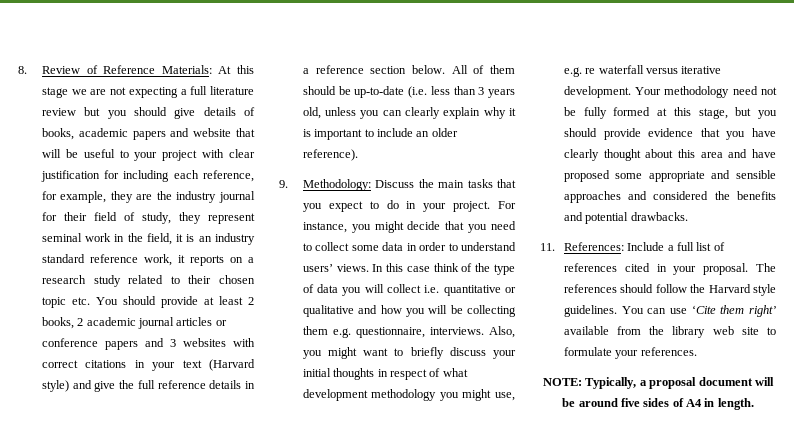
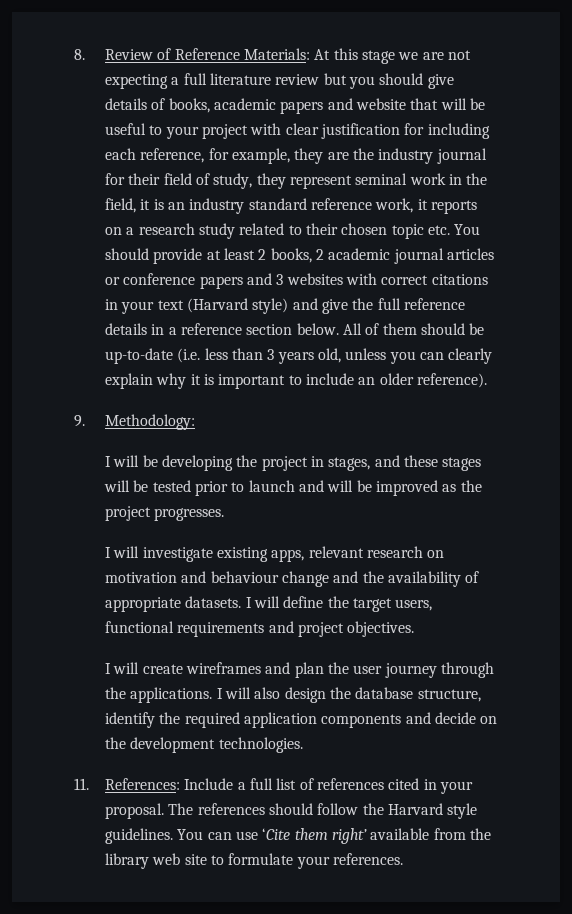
- 9. Methodology: Discuss the main tasks that you expect to do in your project. For instance, you might decide that you need to collect some data in order to understand users’ views. In this case think of the type of data you will collect i.e. quantitative or qualitative and how you will be collecting them e.g. questionnaire, interviews. Also, you might want to briefly discuss your initial thoughts in respect of what development methodology you might use, e.g. re waterfall versus iterative development. Your methodology need not be fully formed at this stage, but you should provide evidence that you have clearly thought about this area and have proposed some appropriate and sensible approaches and considered the benefits and potential drawbacks.
+ 9. Methodology:
+ I will be developing the project in stages, and these stages will be tested prior to launch and will be improved as the project progresses.
+ I will investigate existing apps, relevant research on motivation and behaviour change and the availability of appropriate datasets. I will define the target users, functional requirements and project objectives.
+ I will create wireframes and plan the user journey through the applications. I will also design the database structure, identify the required application components and decide on the development technologies.
- NOTE: Typically, a proposal document will be around five sides of A4 in length.

